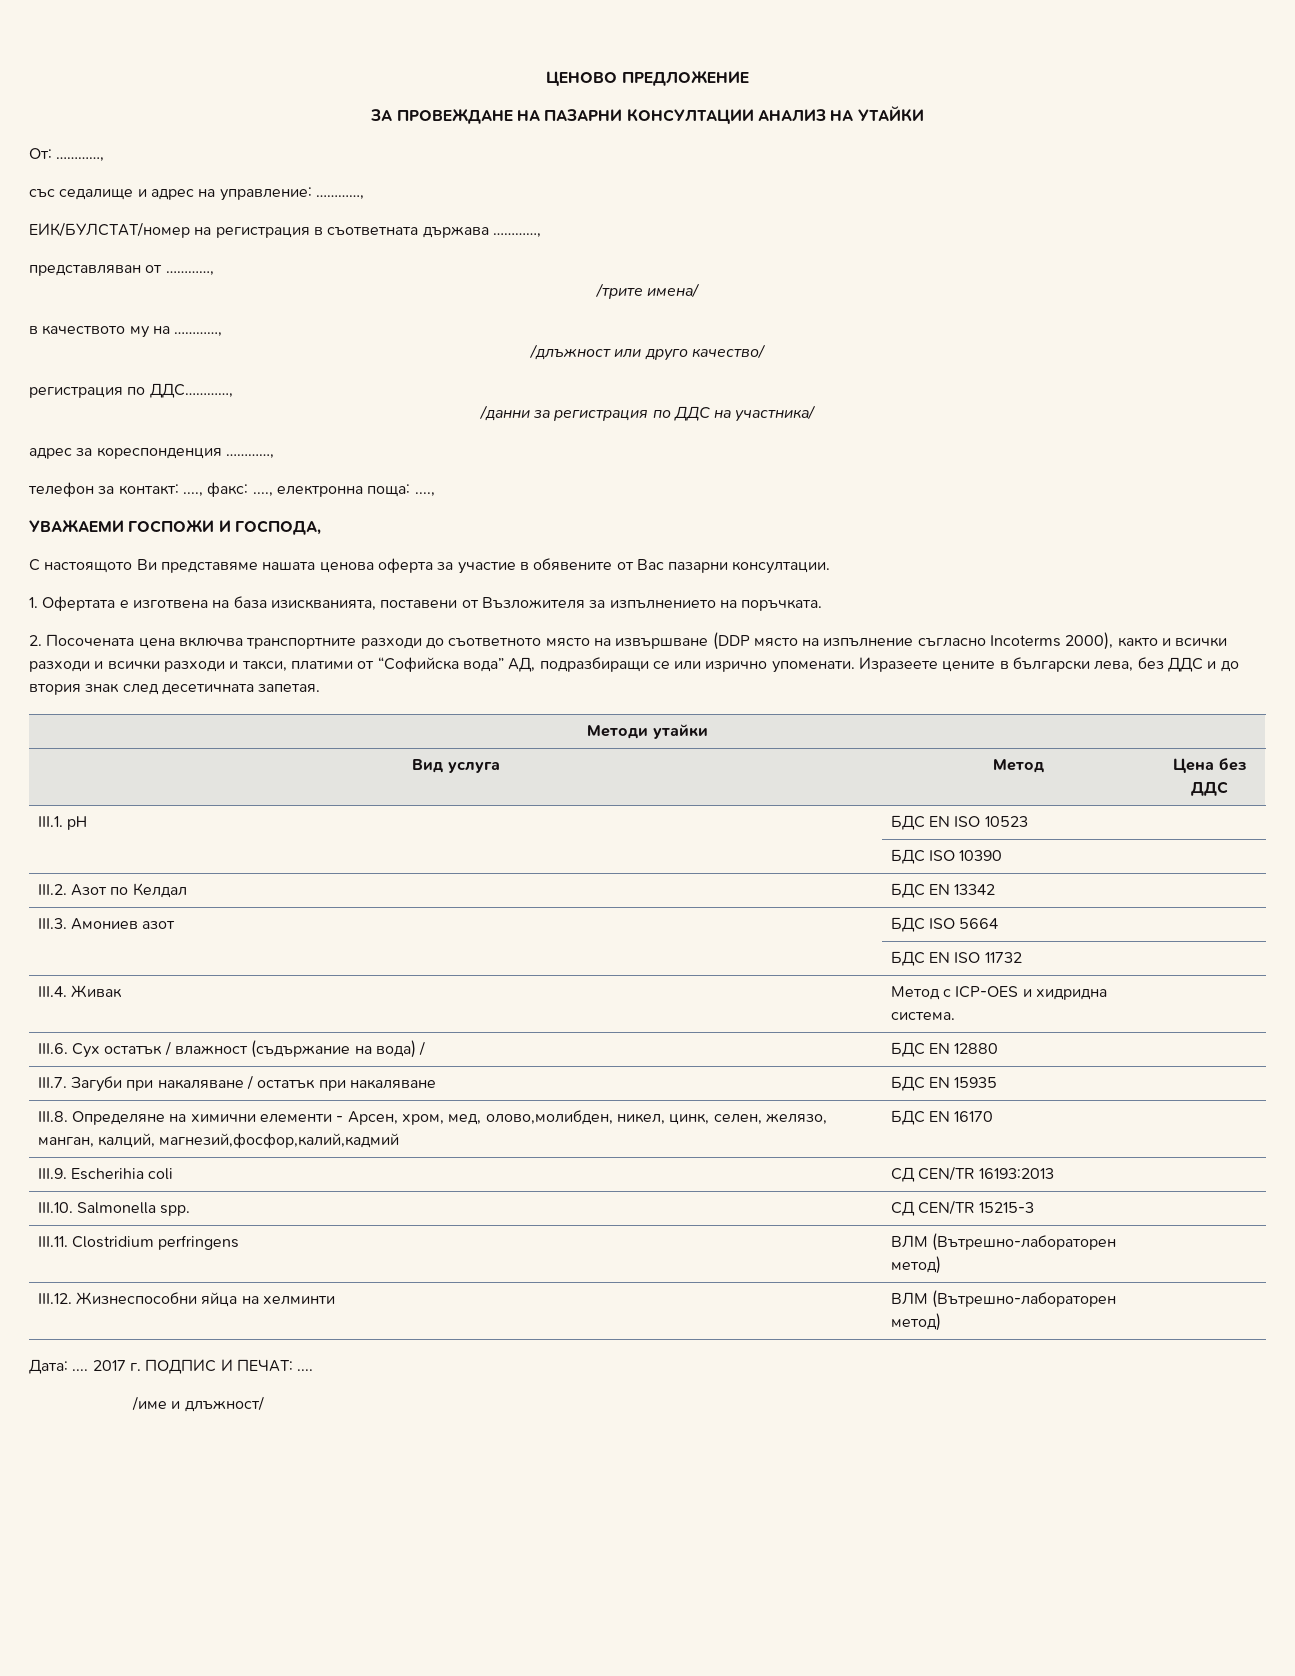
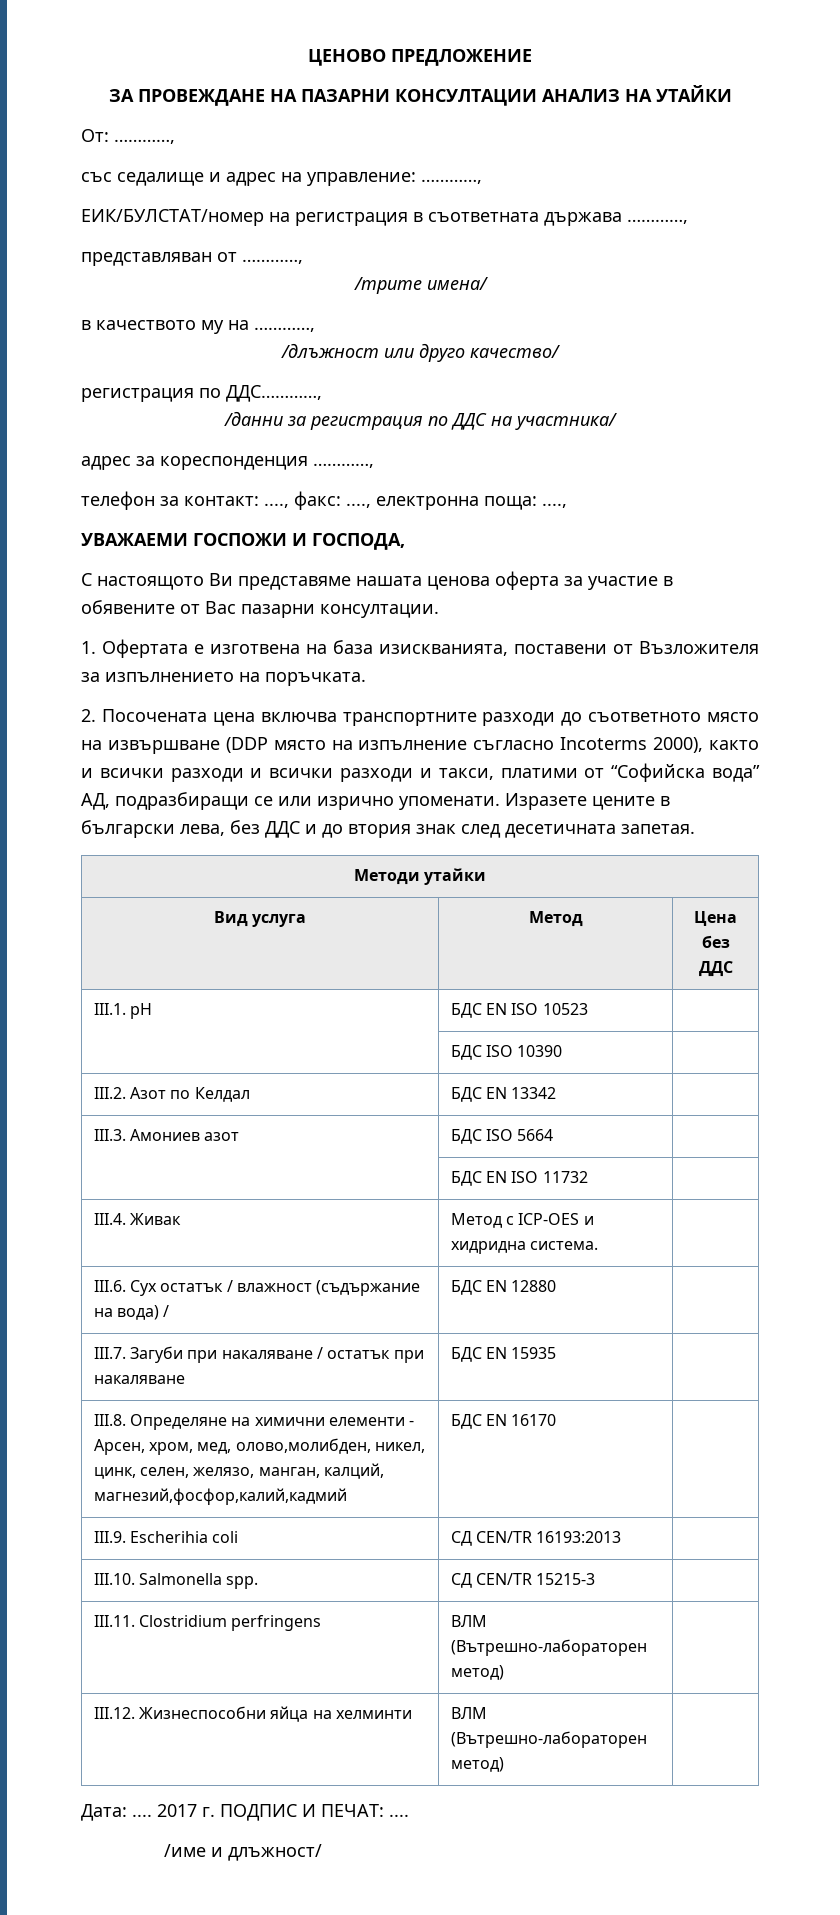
- Изразеете цените в български лева, без ДДС и до втория знак след десетичната запетая.
+ Изразете цените в български лева, без ДДС и до втория знак след десетичната запетая.

